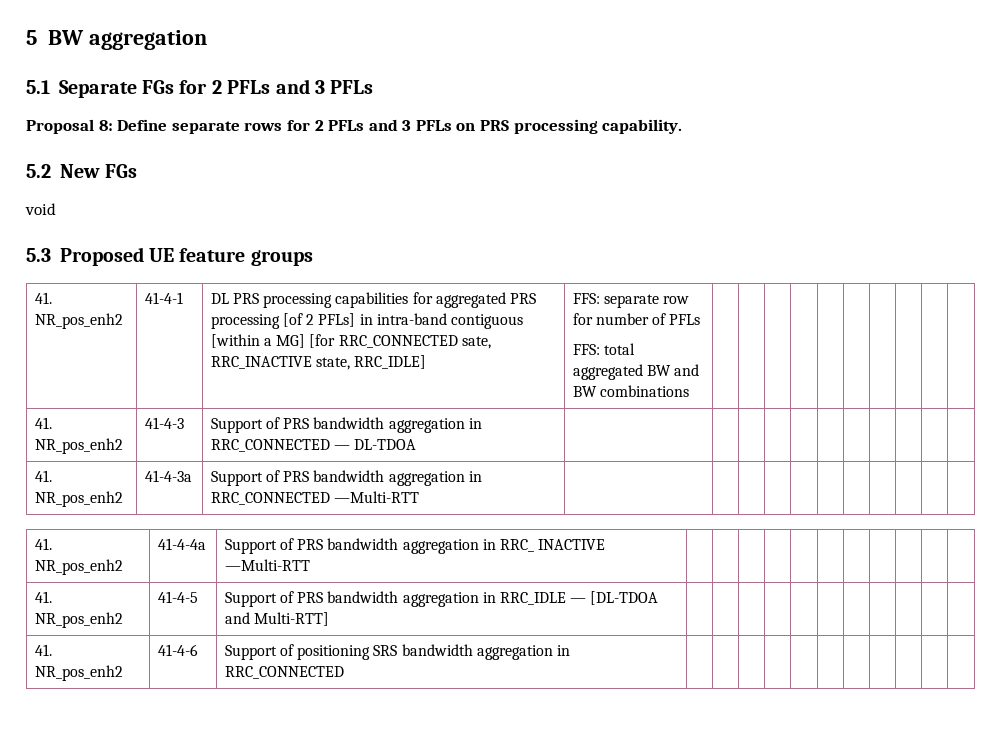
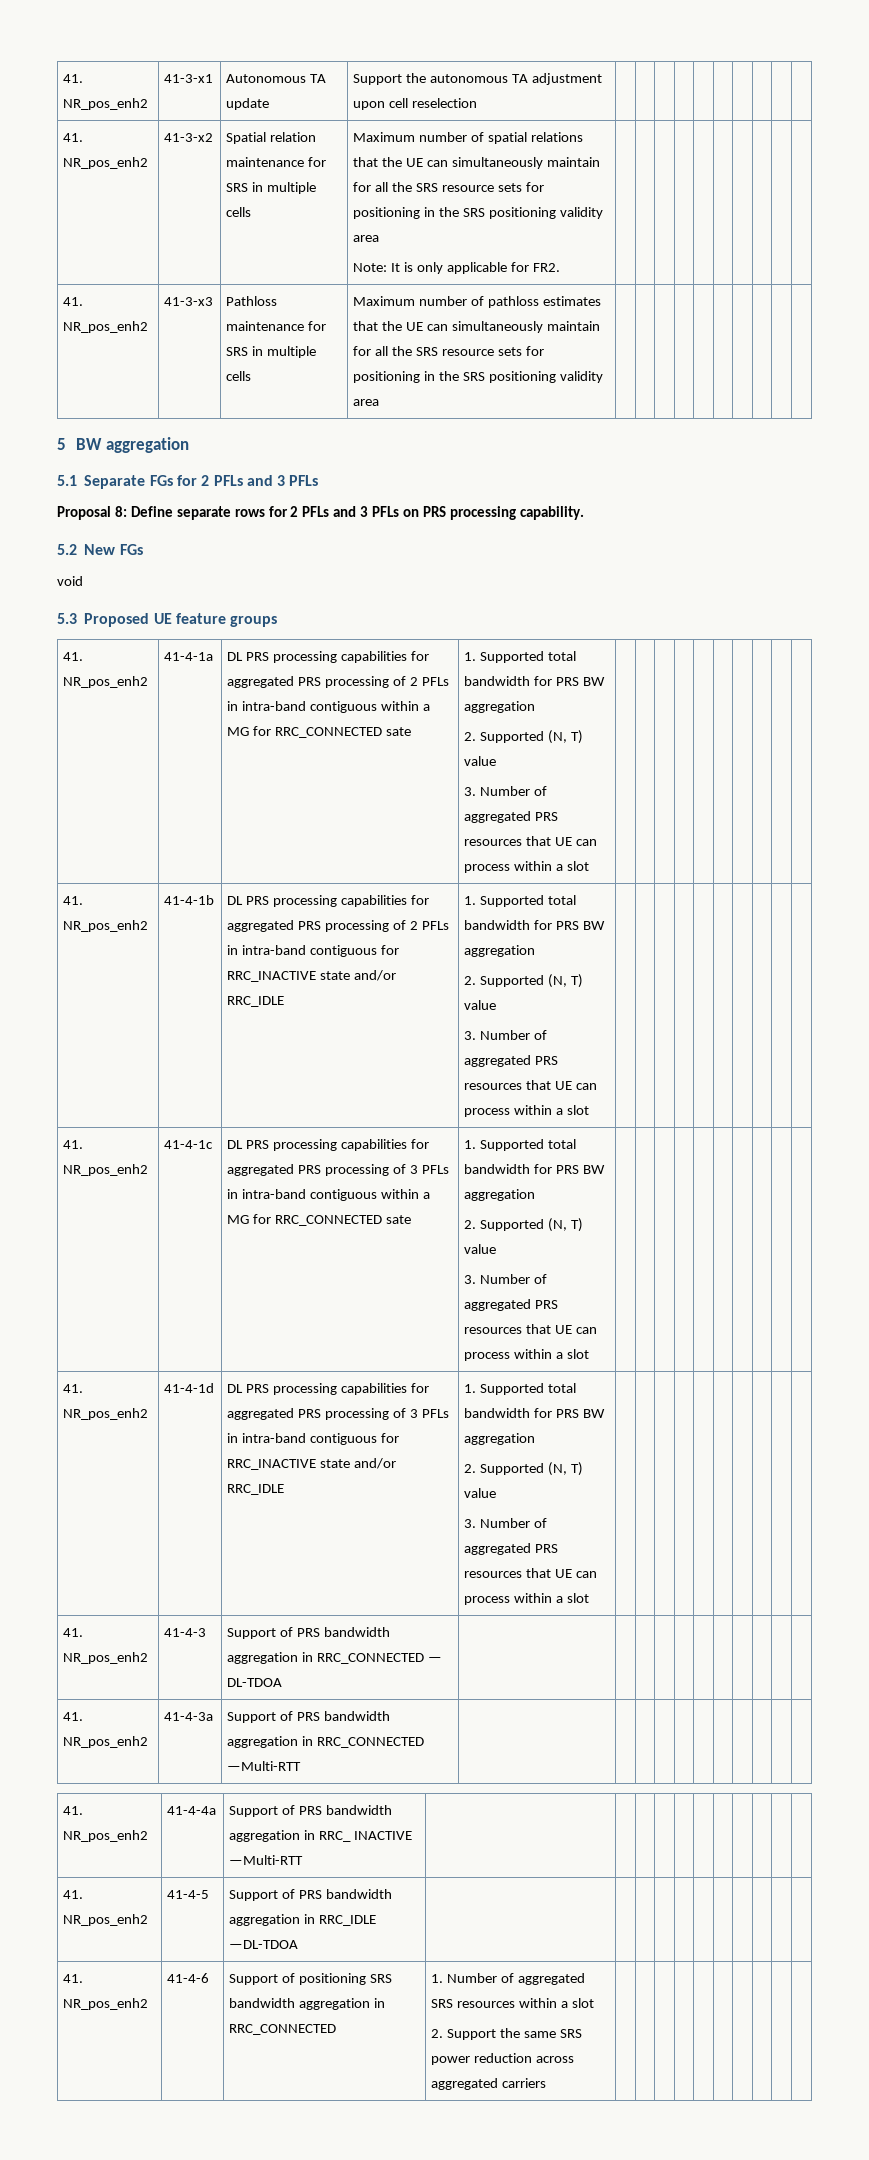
+ 41. NR_pos_enh2 | 41-3-x1 | Autonomous TA update | Support the autonomous TA adjustment upon cell reselection | | | | | | | | | |
+ 41. NR_pos_enh2 | 41-3-x2 | Spatial relation maintenance for SRS in multiple cells | Maximum number of spatial relations that the UE can simultaneously maintain for all the SRS resource sets for positioning in the SRS positioning validity area
+ Note: It is only applicable for FR2. | | | | | | | | | |
+ 41. NR_pos_enh2 | 41-3-x3 | Pathloss maintenance for SRS in multiple cells | Maximum number of pathloss estimates that the UE can simultaneously maintain for all the SRS resource sets for positioning in the SRS positioning validity area | | | | | | | | | |
- 41-4-1 | DL PRS processing capabilities for aggregated PRS processing [of 2 PFLs] in intra-band contiguous [within a MG] [for RRC_CONNECTED sate, RRC_INACTIVE state, RRC_IDLE] | FFS: separate row for number of PFLs
- FFS: total aggregated BW and BW combinations
+ 41-4-1a | DL PRS processing capabilities for aggregated PRS processing of 2 PFLs in intra-band contiguous within a MG for RRC_CONNECTED sate | 1. Supported total bandwidth for PRS BW aggregation
+ 2. Supported (N, T) value
+ 3. Number of aggregated PRS resources that UE can process within a slot | | | | | | | | | |
+ 41. NR_pos_enh2 | 41-4-1b | DL PRS processing capabilities for aggregated PRS processing of 2 PFLs in intra-band contiguous for RRC_INACTIVE state and/or RRC_IDLE | 1. Supported total bandwidth for PRS BW aggregation
+ 2. Supported (N, T) value
+ 3. Number of aggregated PRS resources that UE can process within a slot | | | | | | | | | |
+ 41. NR_pos_enh2 | 41-4-1c | DL PRS processing capabilities for aggregated PRS processing of 3 PFLs in intra-band contiguous within a MG for RRC_CONNECTED sate | 1. Supported total bandwidth for PRS BW aggregation
+ 2. Supported (N, T) value
+ 3. Number of aggregated PRS resources that UE can process within a slot | | | | | | | | | |
+ 41. NR_pos_enh2 | 41-4-1d | DL PRS processing capabilities for aggregated PRS processing of 3 PFLs in intra-band contiguous for RRC_INACTIVE state and/or RRC_IDLE | 1. Supported total bandwidth for PRS BW aggregation
+ 2. Supported (N, T) value
+ 3. Number of aggregated PRS resources that UE can process within a slot
- 41. NR_pos_enh2 | 41-4-5 | Support of PRS bandwidth aggregation in RRC_IDLE — [DL-TDOA and Multi-RTT] | | | | | | | | | | |
+ 41. NR_pos_enh2 | 41-4-5 | Support of PRS bandwidth aggregation in RRC_IDLE —DL-TDOA | | | | | | | | | | |
- 41. NR_pos_enh2 | 41-4-6 | Support of positioning SRS bandwidth aggregation in RRC_CONNECTED | | | | | | | | | | |
+ 41. NR_pos_enh2 | 41-4-6 | Support of positioning SRS bandwidth aggregation in RRC_CONNECTED | 1. Number of aggregated SRS resources within a slot
+ 2. Support the same SRS power reduction across aggregated carriers | | | | | | | | | |

